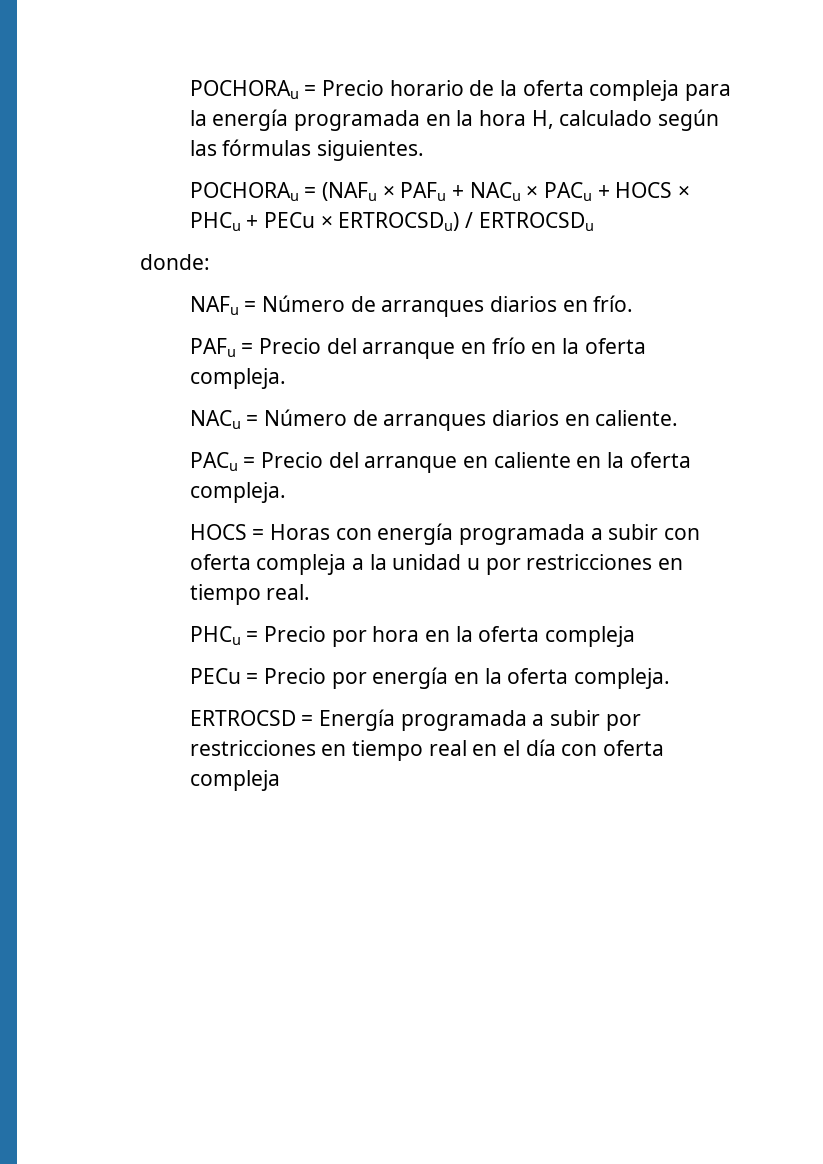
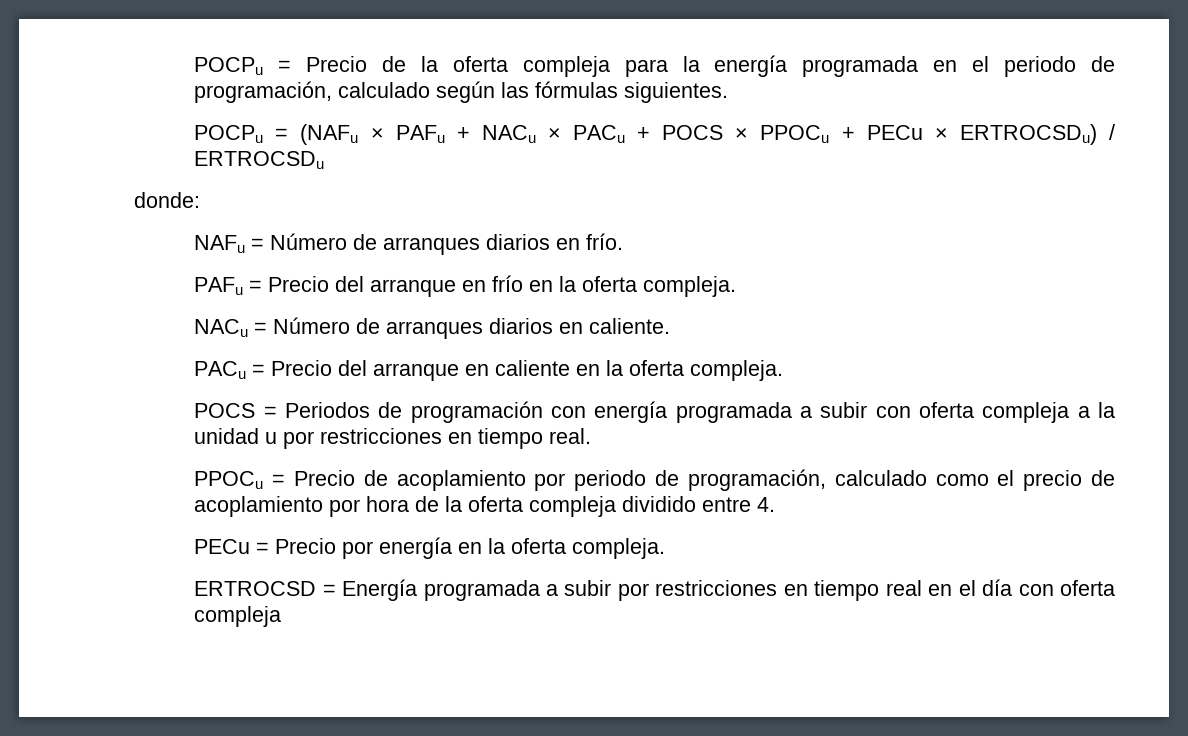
- POCHORAu = Precio horario de la oferta compleja para la energía programada en la hora H, calculado según las fórmulas siguientes.
+ POCPu = Precio de la oferta compleja para la energía programada en el periodo de programación, calculado según las fórmulas siguientes.
- POCHORAu = (NAFu × PAFu + NACu × PACu + HOCS × PHCu + PECu × ERTROCSDu) / ERTROCSDu
+ POCPu = (NAFu × PAFu + NACu × PACu + POCS × PPOCu + PECu × ERTROCSDu) / ERTROCSDu
- HOCS = Horas con energía programada a subir con oferta compleja a la unidad u por restricciones en tiempo real.
+ POCS = Periodos de programación con energía programada a subir con oferta compleja a la unidad u por restricciones en tiempo real.
- PHCu = Precio por hora en la oferta compleja
+ PPOCu = Precio de acoplamiento por periodo de programación, calculado como el precio de acoplamiento por hora de la oferta compleja dividido entre 4.

